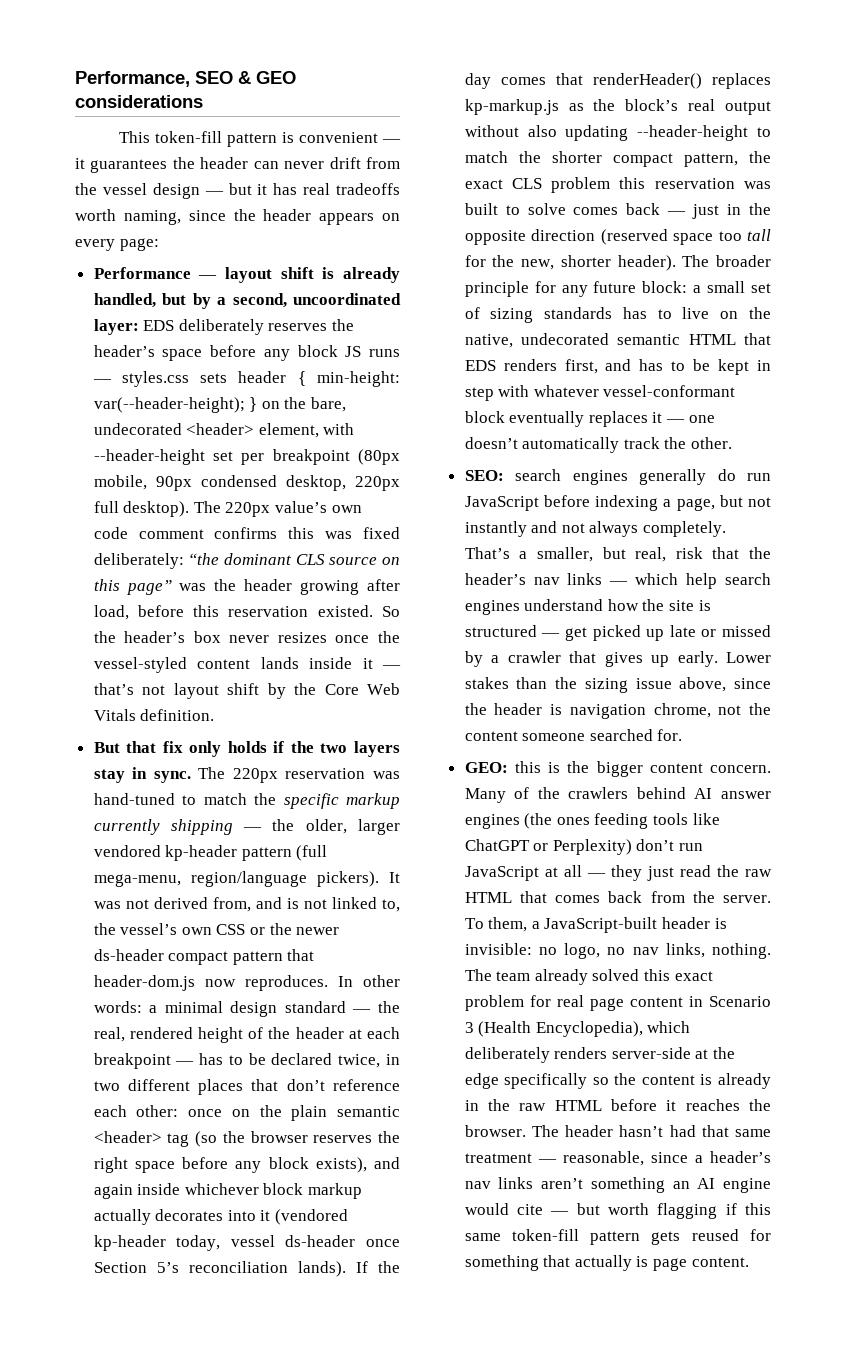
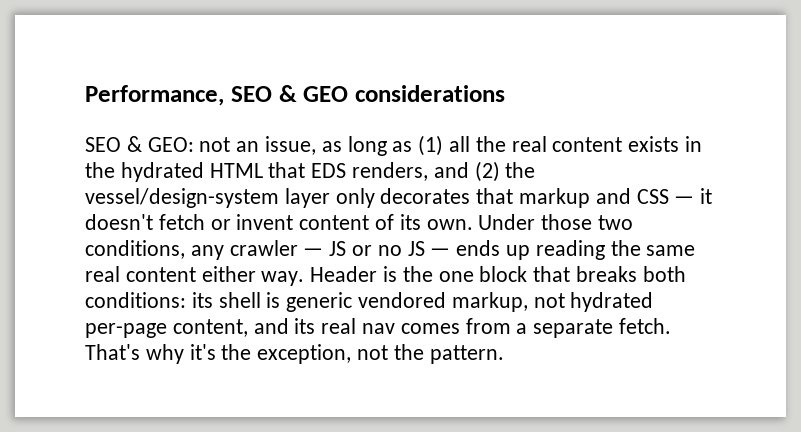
- This token-fill pattern is convenient — it guarantees the header can never drift from the vessel design — but it has real tradeoffs worth naming, since the header appears on every page:
- Performance — layout shift is already handled, but by a second, uncoordinated layer: EDS deliberately reserves the header’s space before any block JS runs — styles.css sets header { min-height: var(--header-height); } on the bare, undecorated <header> element, with --header-height set per breakpoint (80px mobile, 90px condensed desktop, 220px full desktop). The 220px value’s own code comment confirms this was fixed deliberately: “the dominant CLS source on this page” was the header growing after load, before this reservation existed. So the header’s box never resizes once the vessel-styled content lands inside it — that’s not layout shift by the Core Web Vitals definition.
- But that fix only holds if the two layers stay in sync. The 220px reservation was hand-tuned to match the specific markup currently shipping — the older, larger vendored kp-header pattern (full mega-menu, region/language pickers). It was not derived from, and is not linked to, the vessel’s own CSS or the newer ds-header compact pattern that header-dom.js now reproduces. In other words: a minimal design standard — the real, rendered height of the header at each breakpoint — has to be declared twice, in two different places that don’t reference each other: once on the plain semantic <header> tag (so the browser reserves the right space before any block exists), and again inside whichever block markup actually decorates into it (vendored kp-header today, vessel ds-header once Section 5’s reconciliation lands). If the day comes that renderHeader() replaces kp-markup.js as the block’s real output without also updating --header-height to match the shorter compact pattern, the exact CLS problem this reservation was built to solve comes back — just in the opposite direction (reserved space too tall for the new, shorter header). The broader principle for any future block: a small set of sizing standards has to live on the native, undecorated semantic HTML that EDS renders first, and has to be kept in step with whatever vessel-conformant block eventually replaces it — one doesn’t automatically track the other.
- SEO: search engines generally do run JavaScript before indexing a page, but not instantly and not always completely. That’s a smaller, but real, risk that the header’s nav links — which help search engines understand how the site is structured — get picked up late or missed by a crawler that gives up early. Lower stakes than the sizing issue above, since the header is navigation chrome, not the content someone searched for.
- GEO: this is the bigger content concern. Many of the crawlers behind AI answer engines (the ones feeding tools like ChatGPT or Perplexity) don’t run JavaScript at all — they just read the raw HTML that comes back from the server. To them, a JavaScript-built header is invisible: no logo, no nav links, nothing. The team already solved this exact problem for real page content in Scenario 3 (Health Encyclopedia), which deliberately renders server-side at the edge specifically so the content is already in the raw HTML before it reaches the browser. The header hasn’t had that same treatment — reasonable, since a header’s nav links aren’t something an AI engine would cite — but worth flagging if this same token-fill pattern gets reused for something that actually is page content.
+ SEO & GEO: not an issue, as long as (1) all the real content exists in the hydrated HTML that EDS renders, and (2) the vessel/design-system layer only decorates that markup and CSS — it doesn't fetch or invent content of its own. Under those two conditions, any crawler — JS or no JS — ends up reading the same real content either way. Header is the one block that breaks both conditions: its shell is generic vendored markup, not hydrated per-page content, and its real nav comes from a separate fetch. That's why it's the exception, not the pattern.

